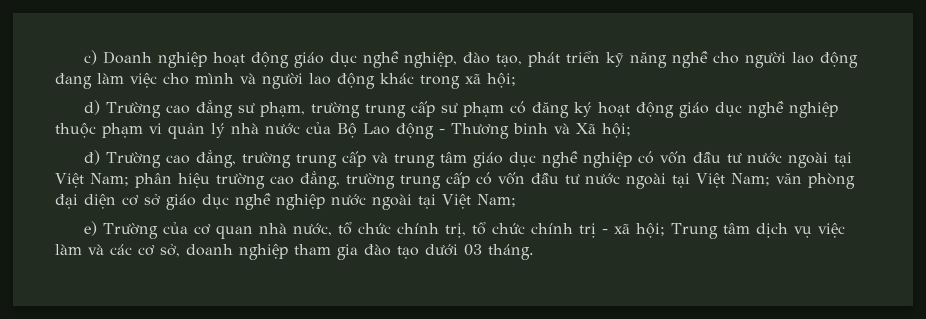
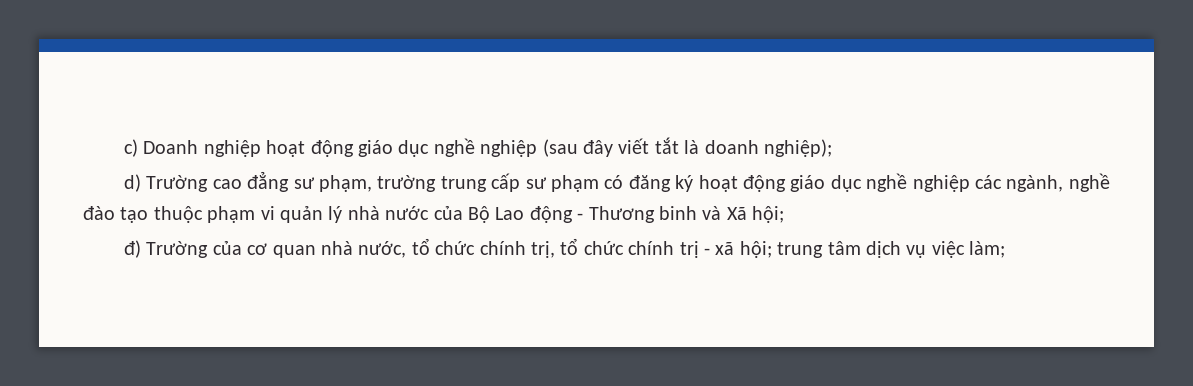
- c) Doanh nghiệp hoạt động giáo dục nghề nghiệp, đào tạo, phát triển kỹ năng nghề cho người lao động đang làm việc cho mình và người lao động khác trong xã hội;
+ c) Doanh nghiệp hoạt động giáo dục nghề nghiệp (sau đây viết tắt là doanh nghiệp);
- d) Trường cao đẳng sư phạm, trường trung cấp sư phạm có đăng ký hoạt động giáo dục nghề nghiệp thuộc phạm vi quản lý nhà nước của Bộ Lao động - Thương binh và Xã hội;
+ d) Trường cao đẳng sư phạm, trường trung cấp sư phạm có đăng ký hoạt động giáo dục nghề nghiệp các ngành, nghề đào tạo thuộc phạm vi quản lý nhà nước của Bộ Lao động - Thương binh và Xã hội;
- đ) Trường cao đẳng, trường trung cấp và trung tâm giáo dục nghề nghiệp có vốn đầu tư nước ngoài tại Việt Nam; phân hiệu trường cao đẳng, trường trung cấp có vốn đầu tư nước ngoài tại Việt Nam; văn phòng đại diện cơ sở giáo dục nghề nghiệp nước ngoài tại Việt Nam;
- e) Trường của cơ quan nhà nước, tổ chức chính trị, tổ chức chính trị - xã hội; Trung tâm dịch vụ việc làm và các cơ sở, doanh nghiệp tham gia đào tạo dưới 03 tháng.
+ đ) Trường của cơ quan nhà nước, tổ chức chính trị, tổ chức chính trị - xã hội; trung tâm dịch vụ việc làm;

